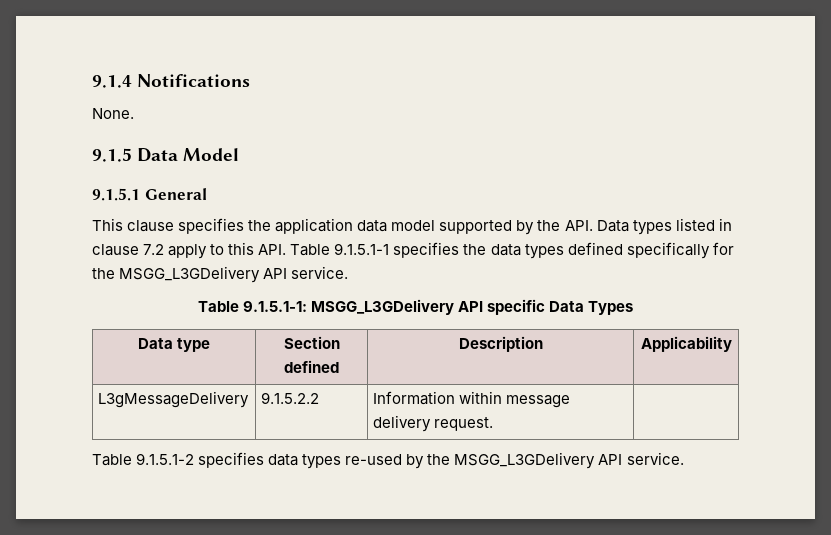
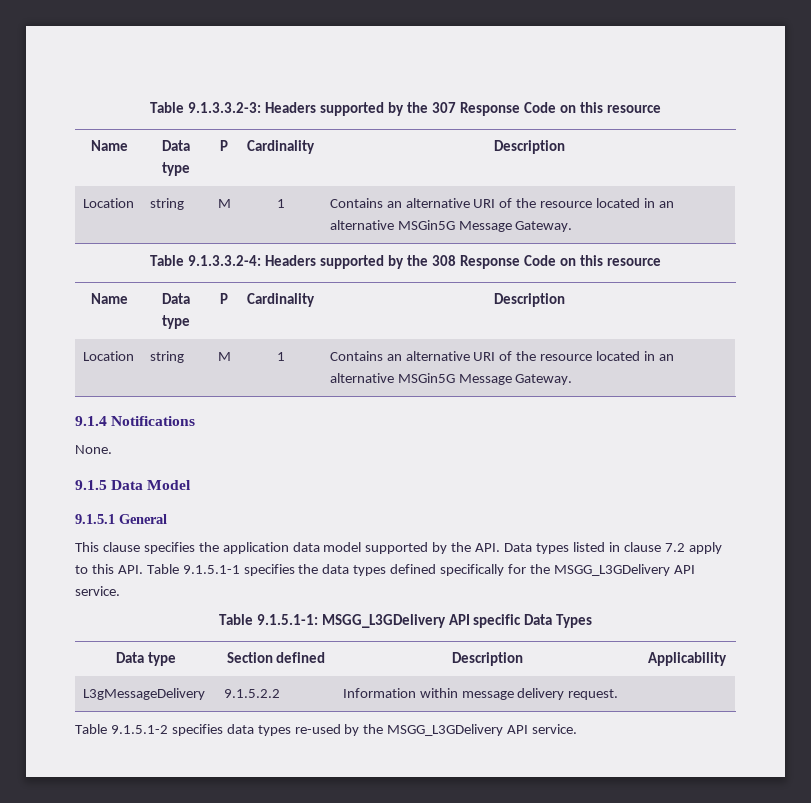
+ Table 9.1.3.3.2-3: Headers supported by the 307 Response Code on this resource
+ Name | Data type | P | Cardinality | Description
+ Location | string | M | 1 | Contains an alternative URI of the resource located in an alternative MSGin5G Message Gateway.
+ Table 9.1.3.3.2-4: Headers supported by the 308 Response Code on this resource
+ Name | Data type | P | Cardinality | Description
+ Location | string | M | 1 | Contains an alternative URI of the resource located in an alternative MSGin5G Message Gateway.

